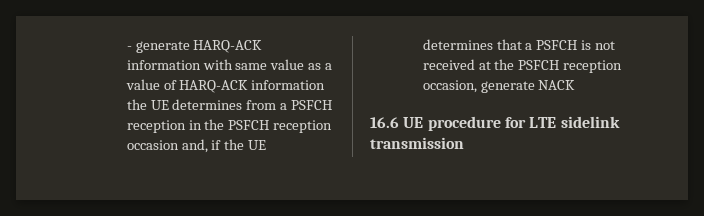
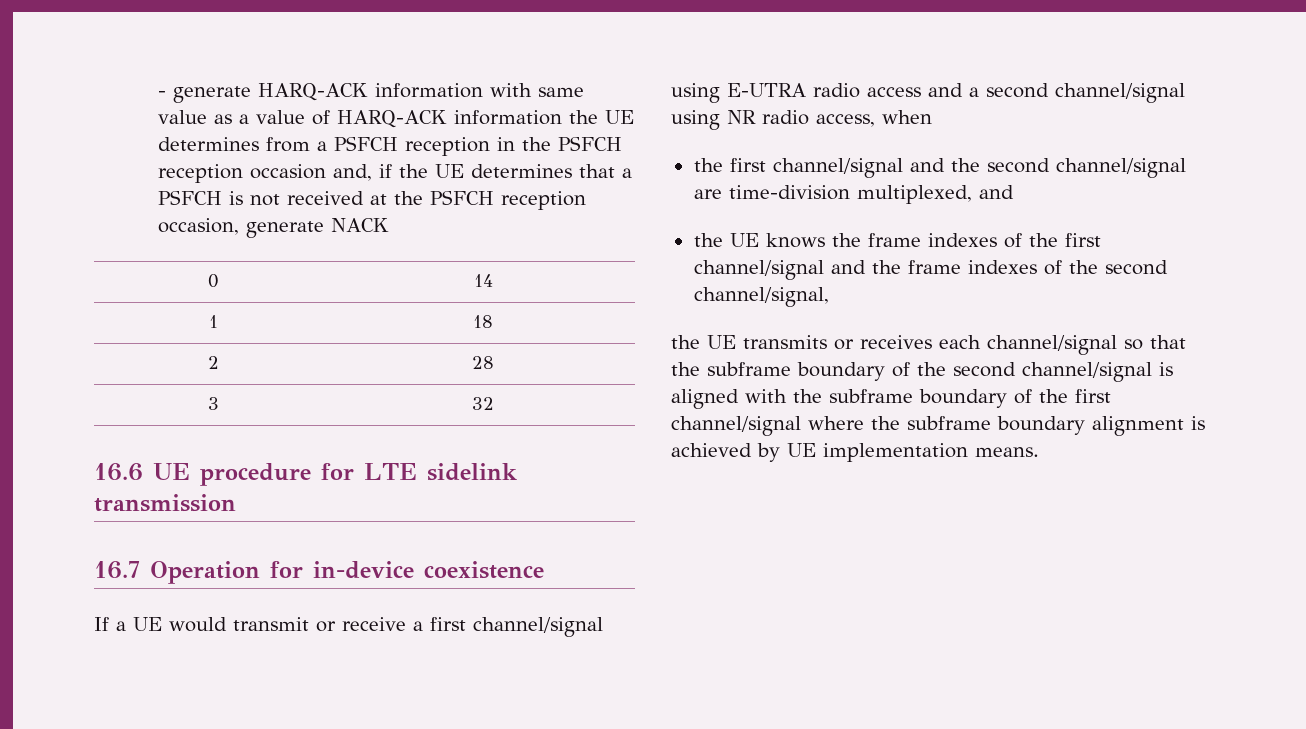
+ 0 | 14
+ 1 | 18
+ 2 | 28
+ 3 | 32
+ 16.7 Operation for in-device coexistence
+ If a UE would transmit or receive a first channel/signal using E-UTRA radio access and a second channel/signal using NR radio access, when
+ the first channel/signal and the second channel/signal are time-division multiplexed, and
+ the UE knows the frame indexes of the first channel/signal and the frame indexes of the second channel/signal,
+ the UE transmits or receives each channel/signal so that the subframe boundary of the second channel/signal is aligned with the subframe boundary of the first channel/signal where the subframe boundary alignment is achieved by UE implementation means.

